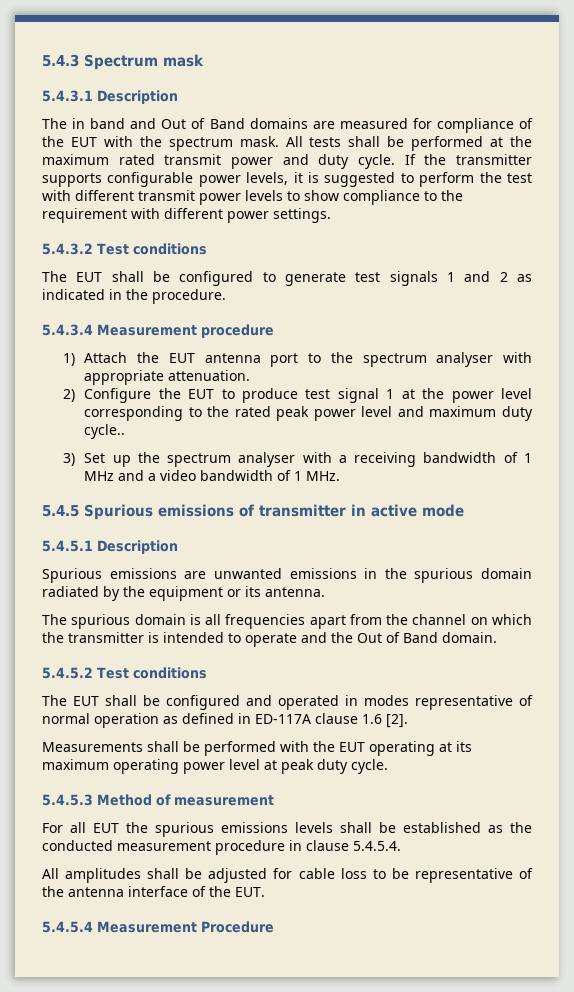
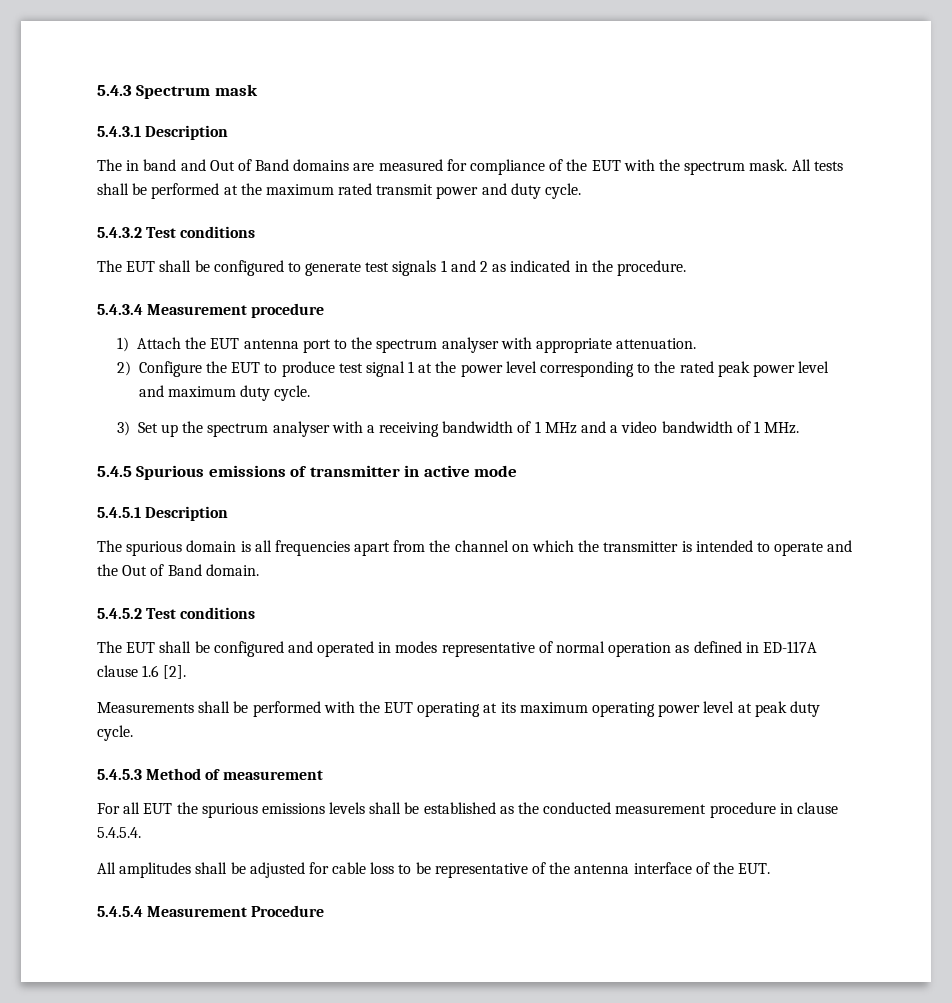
- If the transmitter supports configurable power levels, it is suggested to perform the test with different transmit power levels to show compliance to the requirement with different power settings.
- 2) Configure the EUT to produce test signal 1 at the power level corresponding to the rated peak power level and maximum duty cycle..
+ 2) Configure the EUT to produce test signal 1 at the power level corresponding to the rated peak power level and maximum duty cycle.
- Spurious emissions are unwanted emissions in the spurious domain radiated by the equipment or its antenna.

